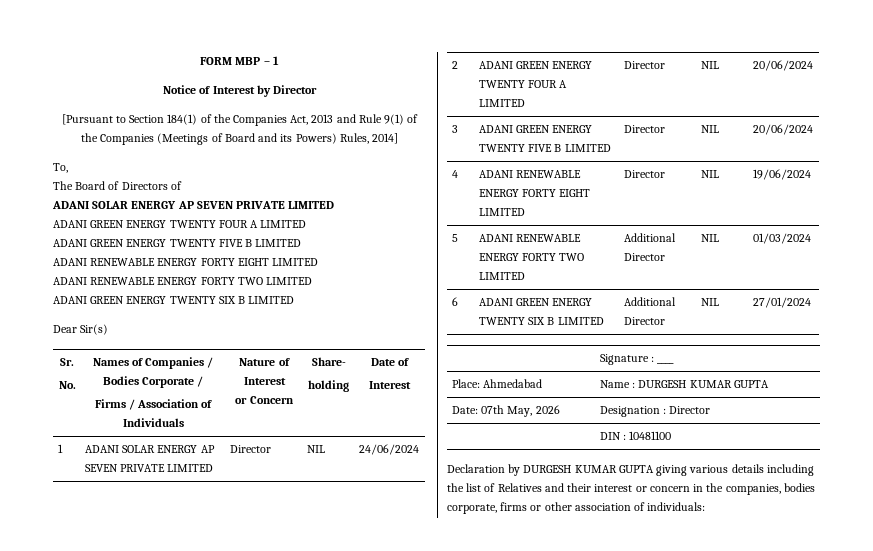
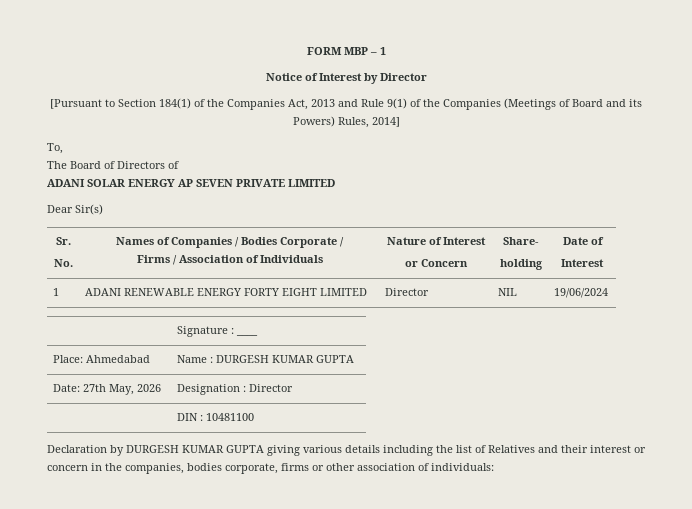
  The Board of Directors of
  ADANI SOLAR ENERGY AP SEVEN PRIVATE LIMITED
- ADANI GREEN ENERGY TWENTY FOUR A LIMITED
- ADANI GREEN ENERGY TWENTY FIVE B LIMITED
- ADANI RENEWABLE ENERGY FORTY EIGHT LIMITED
- ADANI RENEWABLE ENERGY FORTY TWO LIMITED
- ADANI GREEN ENERGY TWENTY SIX B LIMITED
- 1 | ADANI SOLAR ENERGY AP SEVEN PRIVATE LIMITED | Director | NIL | 24/06/2024
- 2 | ADANI GREEN ENERGY TWENTY FOUR A LIMITED | Director | NIL | 20/06/2024
- 3 | ADANI GREEN ENERGY TWENTY FIVE B LIMITED | Director | NIL | 20/06/2024
- 4 | ADANI RENEWABLE ENERGY FORTY EIGHT LIMITED | Director | NIL | 19/06/2024
+ 1 | ADANI RENEWABLE ENERGY FORTY EIGHT LIMITED | Director | NIL | 19/06/2024
- 5 | ADANI RENEWABLE ENERGY FORTY TWO LIMITED | Additional Director | NIL | 01/03/2024
- 6 | ADANI GREEN ENERGY TWENTY SIX B LIMITED | Additional Director | NIL | 27/01/2024
- Date: 07th May, 2026 | Designation : Director
+ Date: 27th May, 2026 | Designation : Director

